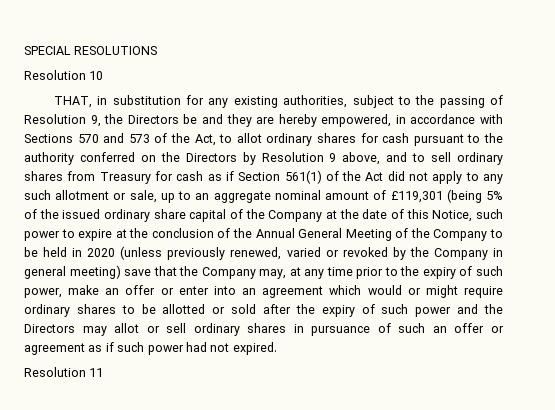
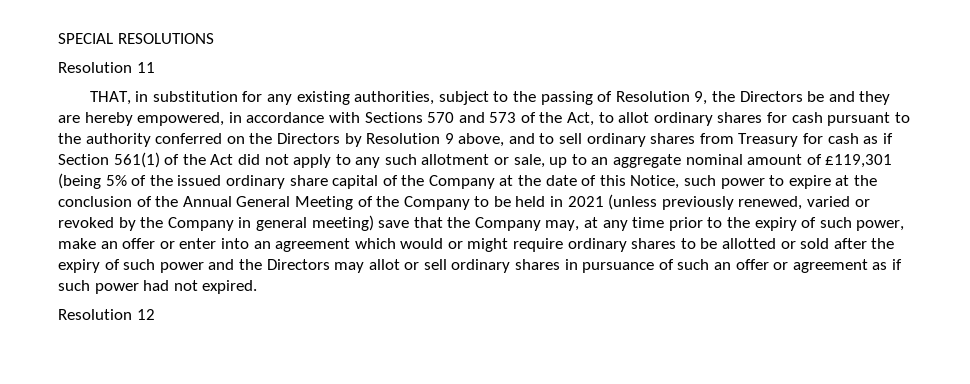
- Resolution 10
+ Resolution 11
- THAT, in substitution for any existing authorities, subject to the passing of Resolution 9, the Directors be and they are hereby empowered, in accordance with Sections 570 and 573 of the Act, to allot ordinary shares for cash pursuant to the authority conferred on the Directors by Resolution 9 above, and to sell ordinary shares from Treasury for cash as if Section 561(1) of the Act did not apply to any such allotment or sale, up to an aggregate nominal amount of £119,301 (being 5% of the issued ordinary share capital of the Company at the date of this Notice, such power to expire at the conclusion of the Annual General Meeting of the Company to be held in 2020 (unless previously renewed, varied or revoked by the Company in general meeting) save that the Company may, at any time prior to the expiry of such power, make an offer or enter into an agreement which would or might require ordinary shares to be allotted or sold after the expiry of such power and the Directors may allot or sell ordinary shares in pursuance of such an offer or agreement as if such power had not expired.
+ THAT, in substitution for any existing authorities, subject to the passing of Resolution 9, the Directors be and they are hereby empowered, in accordance with Sections 570 and 573 of the Act, to allot ordinary shares for cash pursuant to the authority conferred on the Directors by Resolution 9 above, and to sell ordinary shares from Treasury for cash as if Section 561(1) of the Act did not apply to any such allotment or sale, up to an aggregate nominal amount of £119,301 (being 5% of the issued ordinary share capital of the Company at the date of this Notice, such power to expire at the conclusion of the Annual General Meeting of the Company to be held in 2021 (unless previously renewed, varied or revoked by the Company in general meeting) save that the Company may, at any time prior to the expiry of such power, make an offer or enter into an agreement which would or might require ordinary shares to be allotted or sold after the expiry of such power and the Directors may allot or sell ordinary shares in pursuance of such an offer or agreement as if such power had not expired.
- Resolution 11
+ Resolution 12

